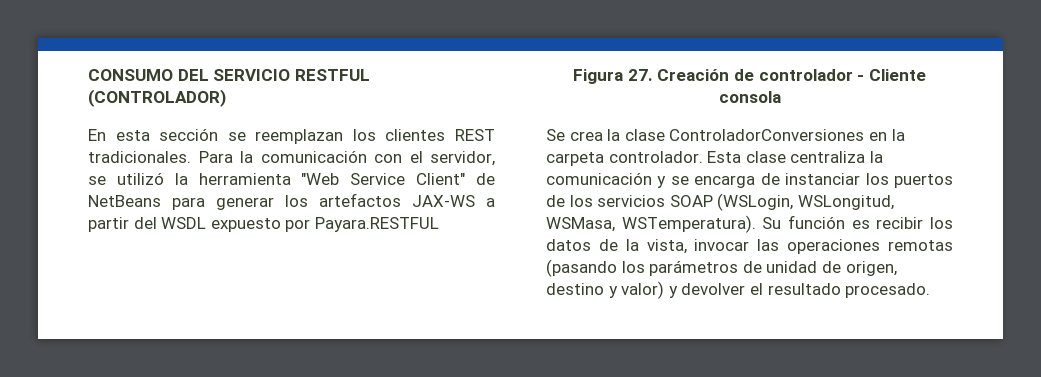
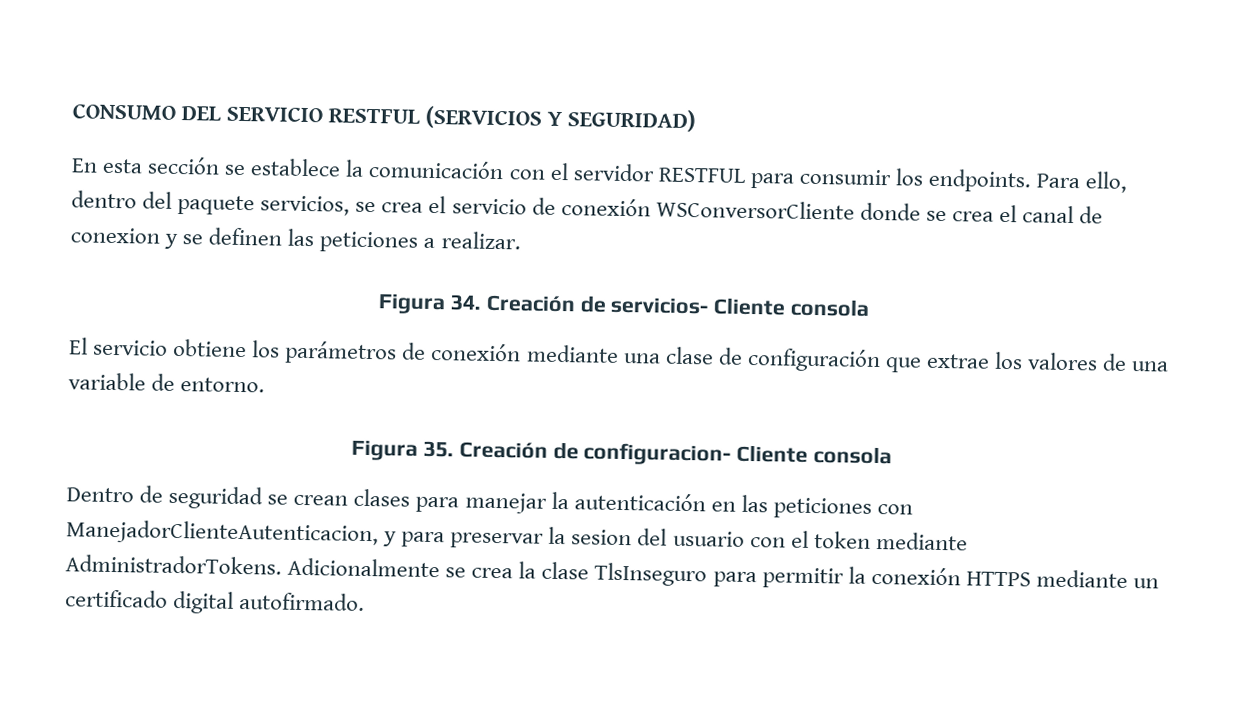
- CONSUMO DEL SERVICIO RESTFUL (CONTROLADOR)
+ CONSUMO DEL SERVICIO RESTFUL (SERVICIOS Y SEGURIDAD)
- En esta sección se reemplazan los clientes REST tradicionales. Para la comunicación con el servidor, se utilizó la herramienta "Web Service Client" de NetBeans para generar los artefactos JAX-WS a partir del WSDL expuesto por Payara.RESTFUL
- Figura 27. Creación de controlador - Cliente consola
- Se crea la clase ControladorConversiones en la carpeta controlador. Esta clase centraliza la comunicación y se encarga de instanciar los puertos de los servicios SOAP (WSLogin, WSLongitud, WSMasa, WSTemperatura). Su función es recibir los datos de la vista, invocar las operaciones remotas (pasando los parámetros de unidad de origen, destino y valor) y devolver el resultado procesado.
+ En esta sección se establece la comunicación con el servidor RESTFUL para consumir los endpoints. Para ello, dentro del paquete servicios, se crea el servicio de conexión WSConversorCliente donde se crea el canal de conexion y se definen las peticiones a realizar.
+ Figura 34. Creación de servicios- Cliente consola
+ El servicio obtiene los parámetros de conexión mediante una clase de configuración que extrae los valores de una variable de entorno.
+ Figura 35. Creación de configuracion- Cliente consola
+ Dentro de seguridad se crean clases para manejar la autenticación en las peticiones con ManejadorClienteAutenticacion, y para preservar la sesion del usuario con el token mediante AdministradorTokens. Adicionalmente se crea la clase TlsInseguro para permitir la conexión HTTPS mediante un certificado digital autofirmado.

